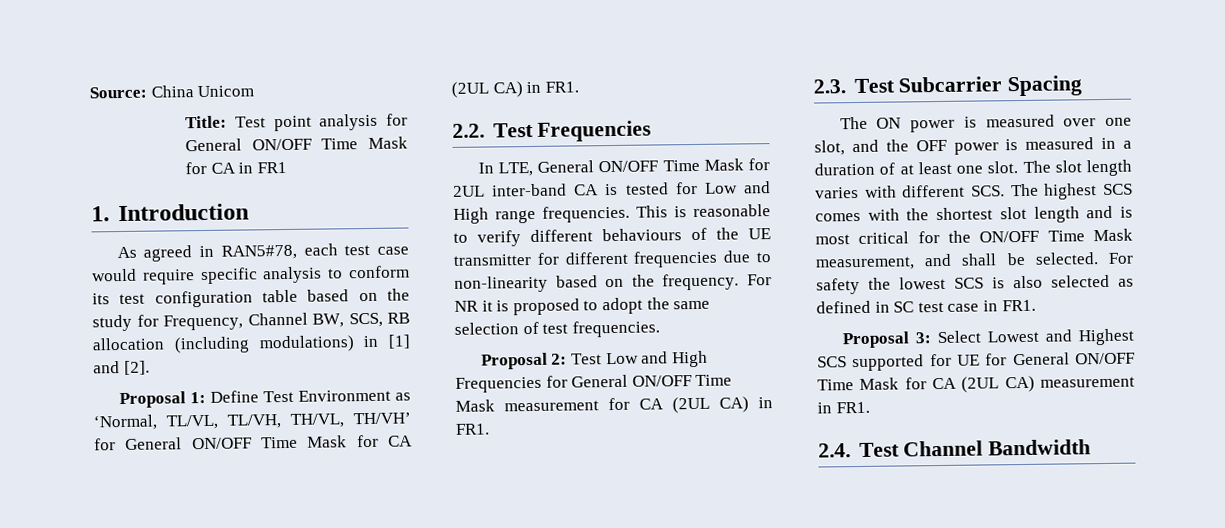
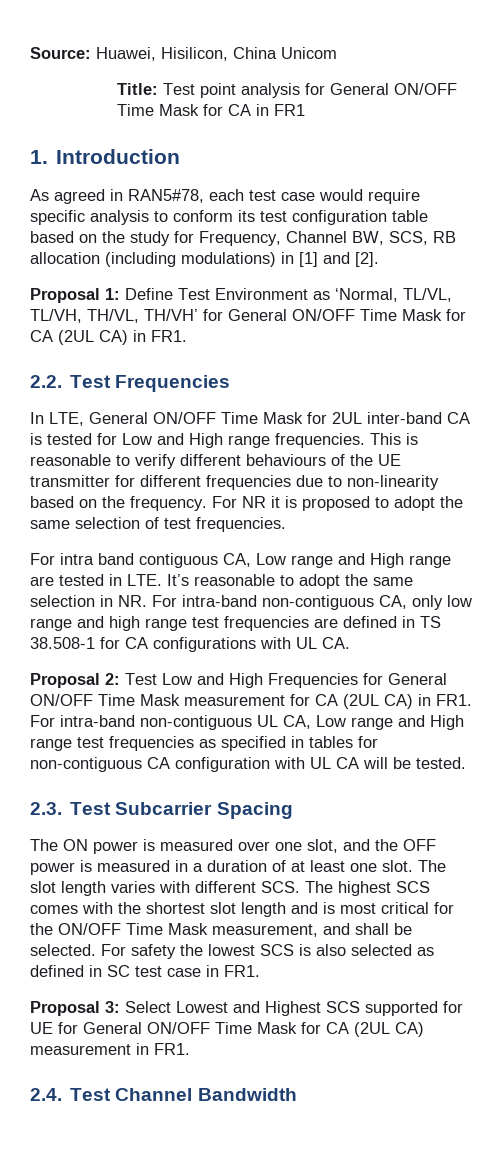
- Source: China Unicom
+ Source: Huawei, Hisilicon, China Unicom
+ For intra band contiguous CA, Low range and High range are tested in LTE. It’s reasonable to adopt the same selection in NR. For intra-band non-contiguous CA, only low range and high range test frequencies are defined in TS 38.508-1 for CA configurations with UL CA.
- Proposal 2: Test Low and High Frequencies for General ON/OFF Time Mask measurement for CA (2UL CA) in FR1.
+ Proposal 2: Test Low and High Frequencies for General ON/OFF Time Mask measurement for CA (2UL CA) in FR1. For intra-band non-contiguous UL CA, Low range and High range test frequencies as specified in tables for non-contiguous CA configuration with UL CA will be tested.

